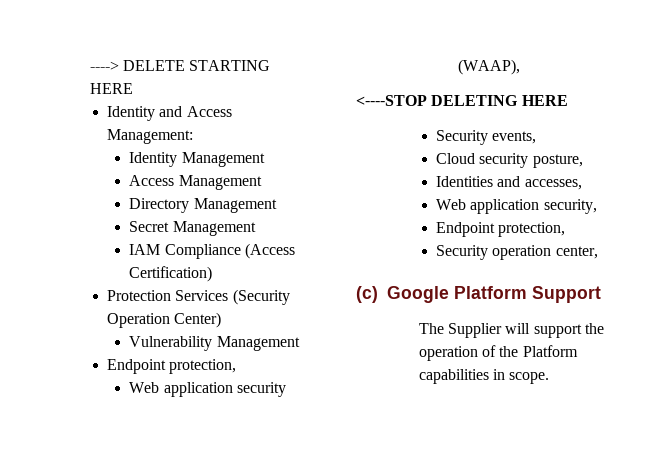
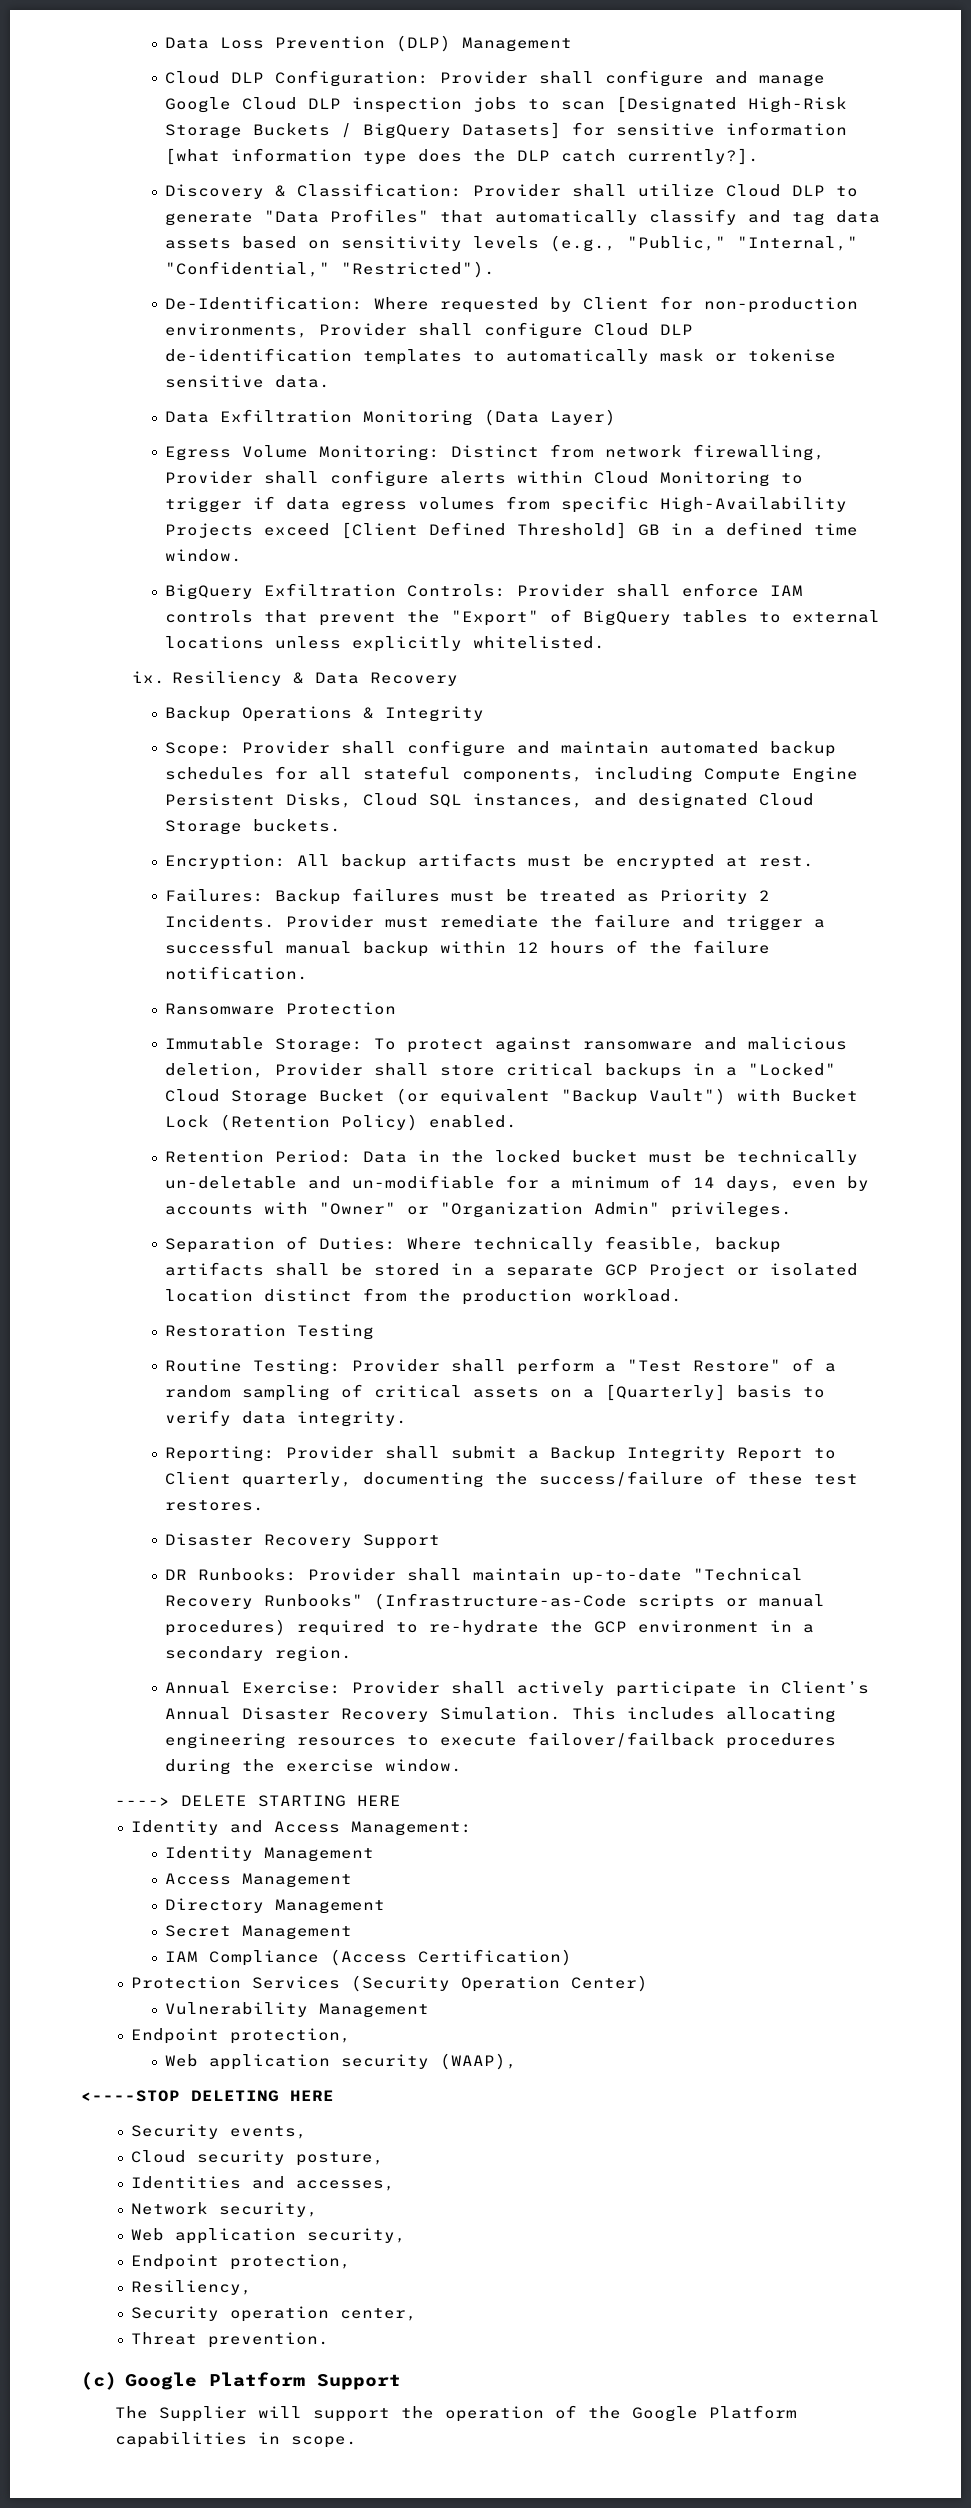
+ Data Loss Prevention (DLP) Management
+ Cloud DLP Configuration: Provider shall configure and manage Google Cloud DLP inspection jobs to scan [Designated High-Risk Storage Buckets / BigQuery Datasets] for sensitive information [what information type does the DLP catch currently?].
+ Discovery & Classification: Provider shall utilize Cloud DLP to generate "Data Profiles" that automatically classify and tag data assets based on sensitivity levels (e.g., "Public," "Internal," "Confidential," "Restricted").
+ De-Identification: Where requested by Client for non-production environments, Provider shall configure Cloud DLP de-identification templates to automatically mask or tokenise sensitive data.
+ Data Exfiltration Monitoring (Data Layer)
+ Egress Volume Monitoring: Distinct from network firewalling, Provider shall configure alerts within Cloud Monitoring to trigger if data egress volumes from specific High-Availability Projects exceed [Client Defined Threshold] GB in a defined time window.
+ BigQuery Exfiltration Controls: Provider shall enforce IAM controls that prevent the "Export" of BigQuery tables to external locations unless explicitly whitelisted.
+ ix. Resiliency & Data Recovery
+ Backup Operations & Integrity
+ Scope: Provider shall configure and maintain automated backup schedules for all stateful components, including Compute Engine Persistent Disks, Cloud SQL instances, and designated Cloud Storage buckets.
+ Encryption: All backup artifacts must be encrypted at rest.
+ Failures: Backup failures must be treated as Priority 2 Incidents. Provider must remediate the failure and trigger a successful manual backup within 12 hours of the failure notification.
+ Ransomware Protection
+ Immutable Storage: To protect against ransomware and malicious deletion, Provider shall store critical backups in a "Locked" Cloud Storage Bucket (or equivalent "Backup Vault") with Bucket Lock (Retention Policy) enabled.
+ Retention Period: Data in the locked bucket must be technically un-deletable and un-modifiable for a minimum of 14 days, even by accounts with "Owner" or "Organization Admin" privileges.
+ Separation of Duties: Where technically feasible, backup artifacts shall be stored in a separate GCP Project or isolated location distinct from the production workload.
+ Restoration Testing
+ Routine Testing: Provider shall perform a "Test Restore" of a random sampling of critical assets on a [Quarterly] basis to verify data integrity.
+ Reporting: Provider shall submit a Backup Integrity Report to Client quarterly, documenting the success/failure of these test restores.
+ Disaster Recovery Support
+ DR Runbooks: Provider shall maintain up-to-date "Technical Recovery Runbooks" (Infrastructure-as-Code scripts or manual procedures) required to re-hydrate the GCP environment in a secondary region.
+ Annual Exercise: Provider shall actively participate in Client’s Annual Disaster Recovery Simulation. This includes allocating engineering resources to execute failover/failback procedures during the exercise window.
+ Network security,
+ Resiliency,
+ Threat prevention.
- The Supplier will support the operation of the Platform capabilities in scope.
+ The Supplier will support the operation of the Google Platform capabilities in scope.

